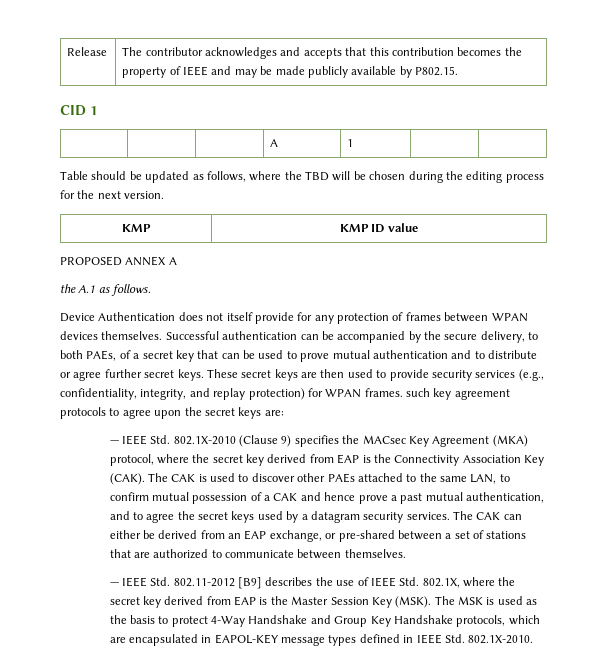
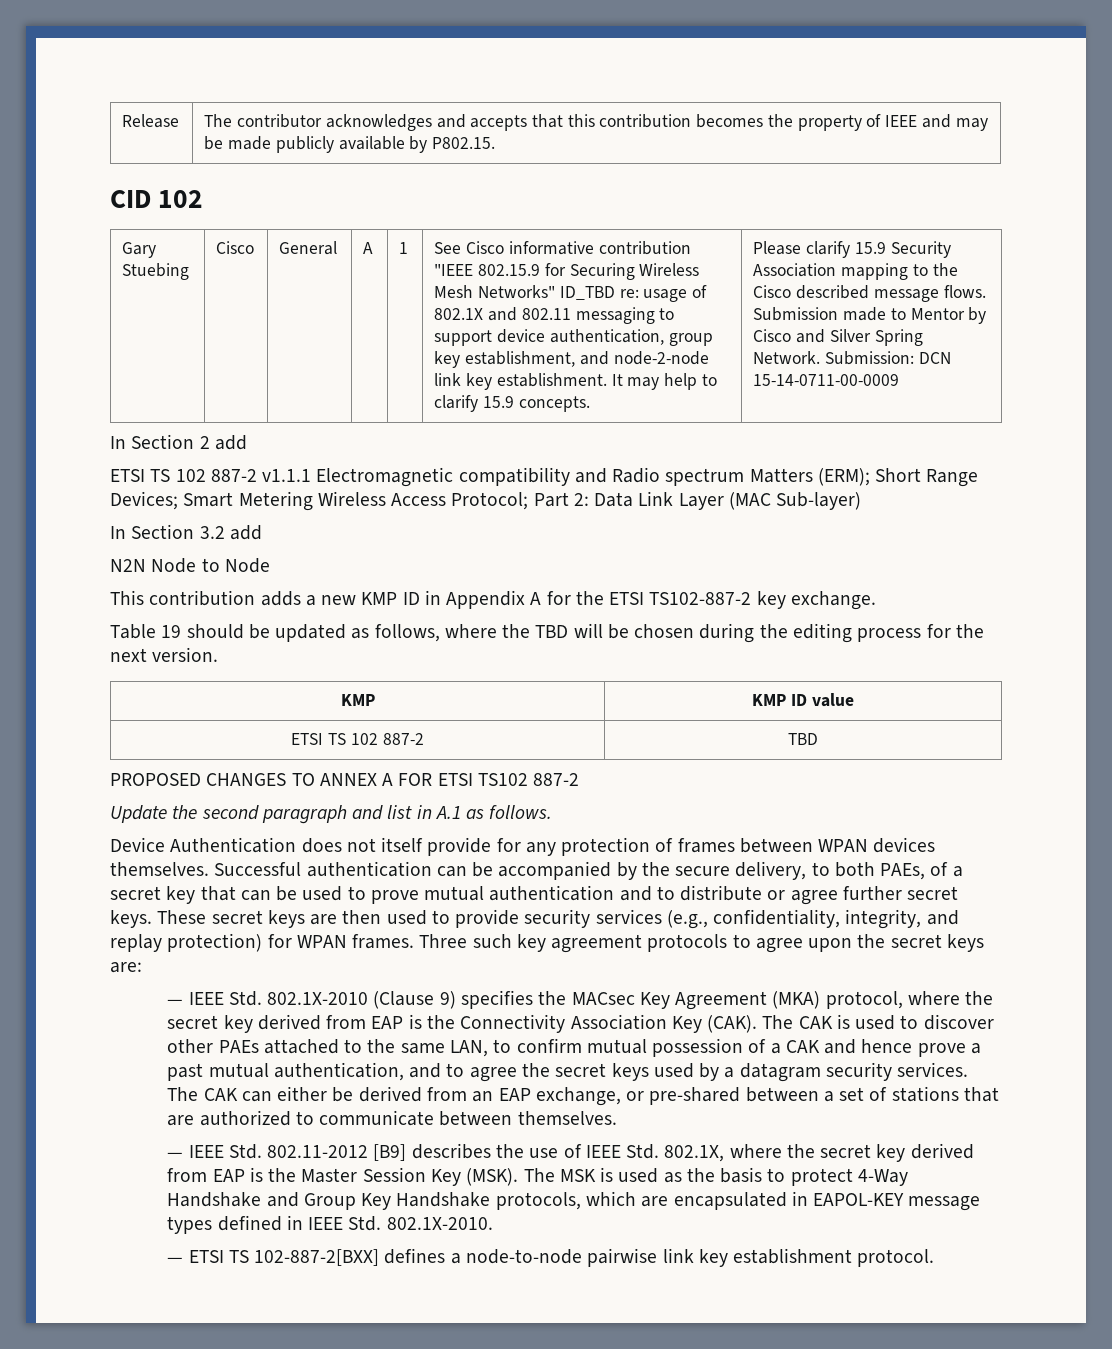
- CID 1
- | | | A | 1 | |
+ CID 102
+ Gary Stuebing | Cisco | General | A | 1 | See Cisco informative contribution "IEEE 802.15.9 for Securing Wireless Mesh Networks" ID_TBD re: usage of 802.1X and 802.11 messaging to support device authentication, group key establishment, and node-2-node link key establishment. It may help to clarify 15.9 concepts. | Please clarify 15.9 Security Association mapping to the Cisco described message flows. Submission made to Mentor by Cisco and Silver Spring Network. Submission: DCN 15-14-0711-00-0009
+ In Section 2 add
+ ETSI TS 102 887-2 v1.1.1 Electromagnetic compatibility and Radio spectrum Matters (ERM); Short Range Devices; Smart Metering Wireless Access Protocol; Part 2: Data Link Layer (MAC Sub-layer)
+ In Section 3.2 add
+ N2N Node to Node
+ This contribution adds a new KMP ID in Appendix A for the ETSI TS102-887-2 key exchange.
- Table should be updated as follows, where the TBD will be chosen during the editing process for the next version.
+ Table 19 should be updated as follows, where the TBD will be chosen during the editing process for the next version.
+ ETSI TS 102 887-2 | TBD
- PROPOSED ANNEX A
- the A.1 as follows.
+ PROPOSED CHANGES TO ANNEX A FOR ETSI TS102 887-2
+ Update the second paragraph and list in A.1 as follows.
- These secret keys are then used to provide security services (e.g., confidentiality, integrity, and replay protection) for WPAN frames. such key agreement protocols to agree upon the secret keys are:
+ These secret keys are then used to provide security services (e.g., confidentiality, integrity, and replay protection) for WPAN frames. Three such key agreement protocols to agree upon the secret keys are:
+ — ETSI TS 102-887-2[BXX] defines a node-to-node pairwise link key establishment protocol.

